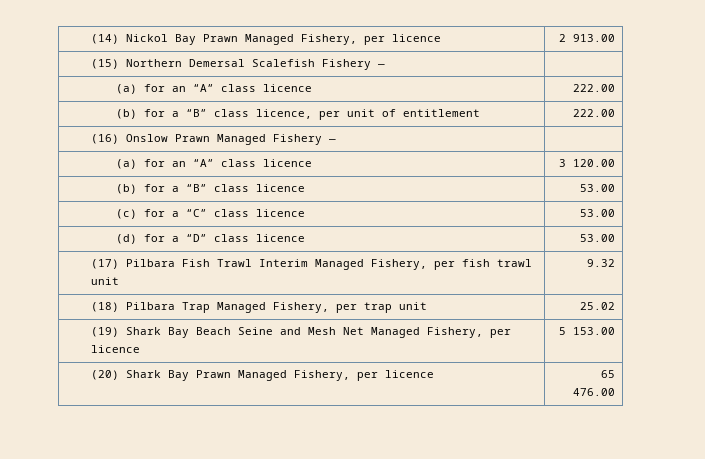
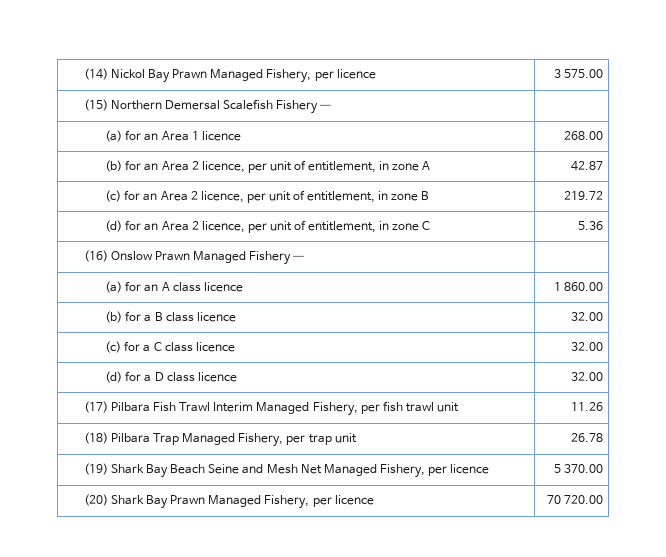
- (14) Nickol Bay Prawn Managed Fishery, per licence | 2 913.00
+ (14) Nickol Bay Prawn Managed Fishery, per licence | 3 575.00
- (a) for an “A” class licence | 222.00
- (b) for a “B” class licence, per unit of entitlement | 222.00
+ (a) for an Area 1 licence | 268.00
+ (b) for an Area 2 licence, per unit of entitlement, in zone A | 42.87
+ (c) for an Area 2 licence, per unit of entitlement, in zone B | 219.72
+ (d) for an Area 2 licence, per unit of entitlement, in zone C | 5.36
- (a) for an “A” class licence | 3 120.00
- (b) for a “B” class licence | 53.00
+ (a) for an A class licence | 1 860.00
+ (b) for a B class licence | 32.00
- (c) for a “C” class licence | 53.00
+ (c) for a C class licence | 32.00
- (d) for a “D” class licence | 53.00
+ (d) for a D class licence | 32.00
- (17) Pilbara Fish Trawl Interim Managed Fishery, per fish trawl unit | 9.32
+ (17) Pilbara Fish Trawl Interim Managed Fishery, per fish trawl unit | 11.26
- (18) Pilbara Trap Managed Fishery, per trap unit | 25.02
+ (18) Pilbara Trap Managed Fishery, per trap unit | 26.78
- (19) Shark Bay Beach Seine and Mesh Net Managed Fishery, per licence | 5 153.00
+ (19) Shark Bay Beach Seine and Mesh Net Managed Fishery, per licence | 5 370.00
- (20) Shark Bay Prawn Managed Fishery, per licence | 65 476.00
+ (20) Shark Bay Prawn Managed Fishery, per licence | 70 720.00

